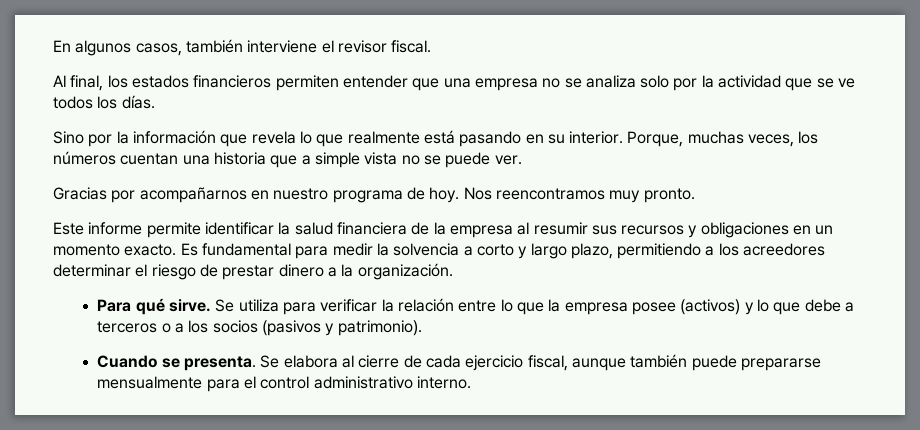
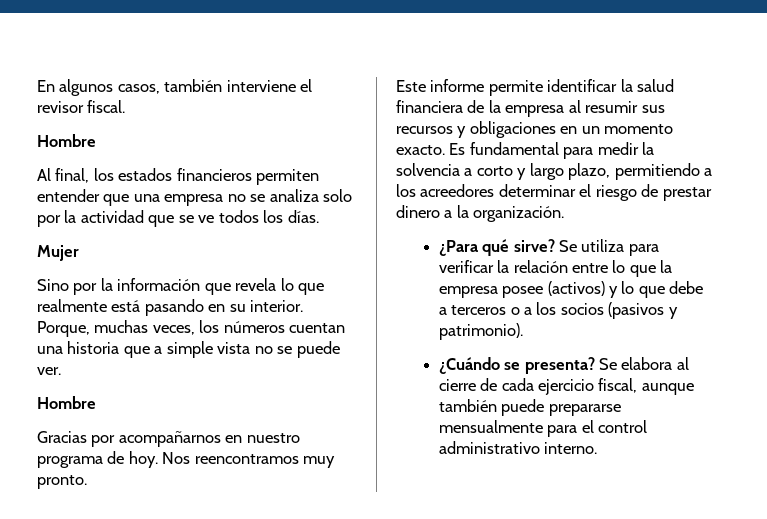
  En algunos casos, también interviene el revisor fiscal.
+ Hombre
+ Mujer
  Porque, muchas veces, los números cuentan una historia que a simple vista no se puede ver.
+ Hombre
- Para qué sirve.
+ ¿Para qué sirve?
- Cuando se presenta.
+ ¿Cuándo se presenta?

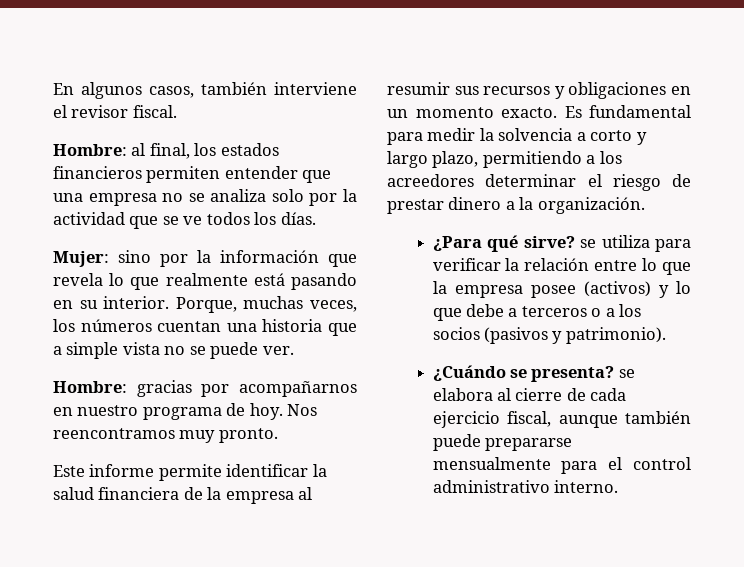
  En algunos casos, también interviene el revisor fiscal.
- Hombre
- Al final, los estados financieros permiten entender que una empresa no se analiza solo por la actividad que se ve todos los días.
+ Hombre: al final, los estados financieros permiten entender que una empresa no se analiza solo por la actividad que se ve todos los días.
- Mujer
- Sino por la información que revela lo que realmente está pasando en su interior.
+ Mujer: sino por la información que revela lo que realmente está pasando en su interior.
  Porque, muchas veces, los números cuentan una historia que a simple vista no se puede ver.
- Hombre
- Gracias por acompañarnos en nuestro programa de hoy.
+ Hombre: gracias por acompañarnos en nuestro programa de hoy.
- ¿Para qué sirve? Se utiliza para verificar la relación entre lo que la empresa posee (activos) y lo que debe a terceros o a los socios (pasivos y patrimonio).
+ ¿Para qué sirve? se utiliza para verificar la relación entre lo que la empresa posee (activos) y lo que debe a terceros o a los socios (pasivos y patrimonio).
- ¿Cuándo se presenta? Se elabora al cierre de cada ejercicio fiscal, aunque también puede prepararse mensualmente para el control administrativo interno.
+ ¿Cuándo se presenta? se elabora al cierre de cada ejercicio fiscal, aunque también puede prepararse mensualmente para el control administrativo interno.

